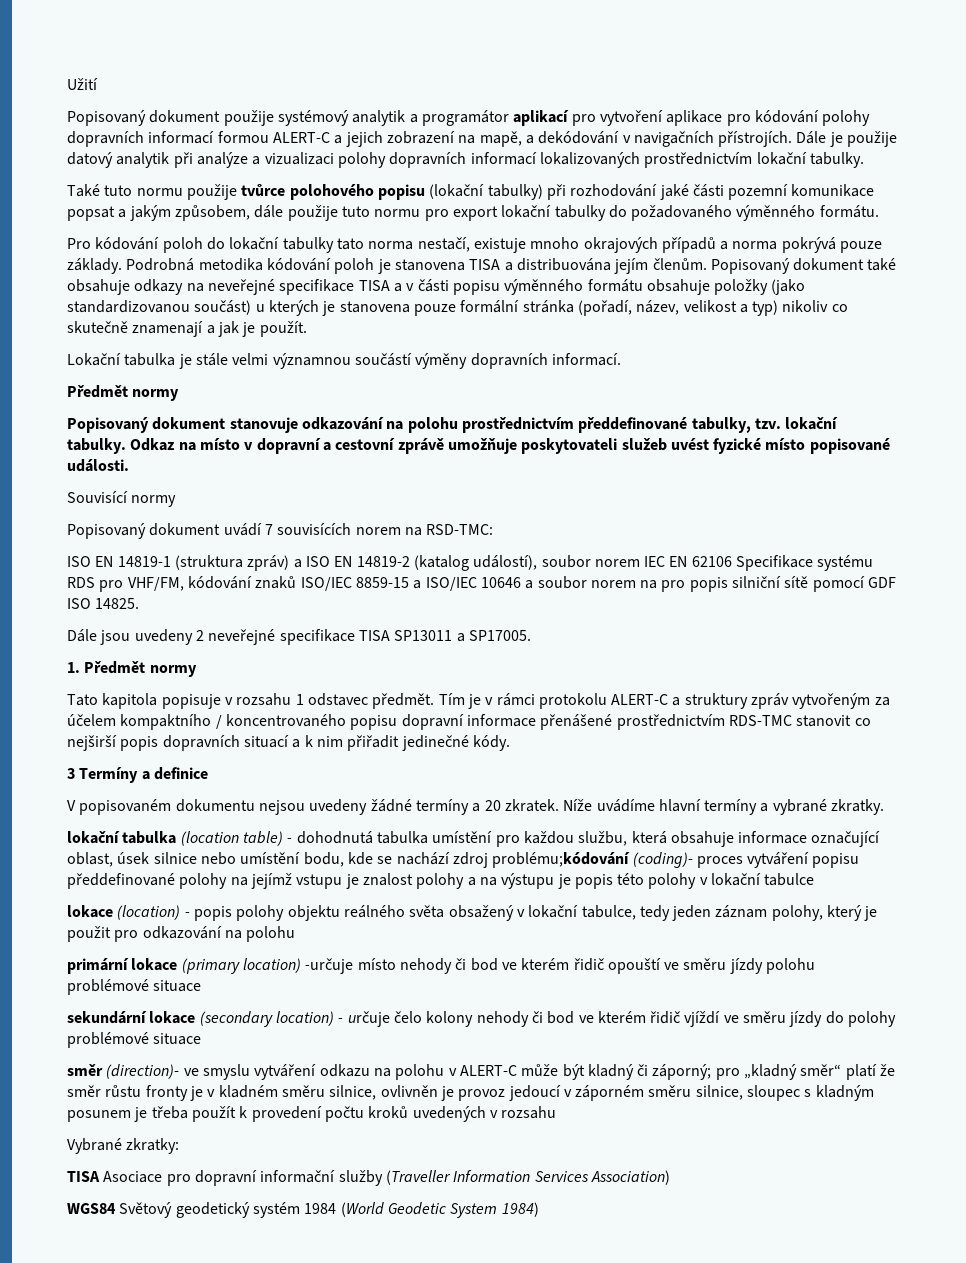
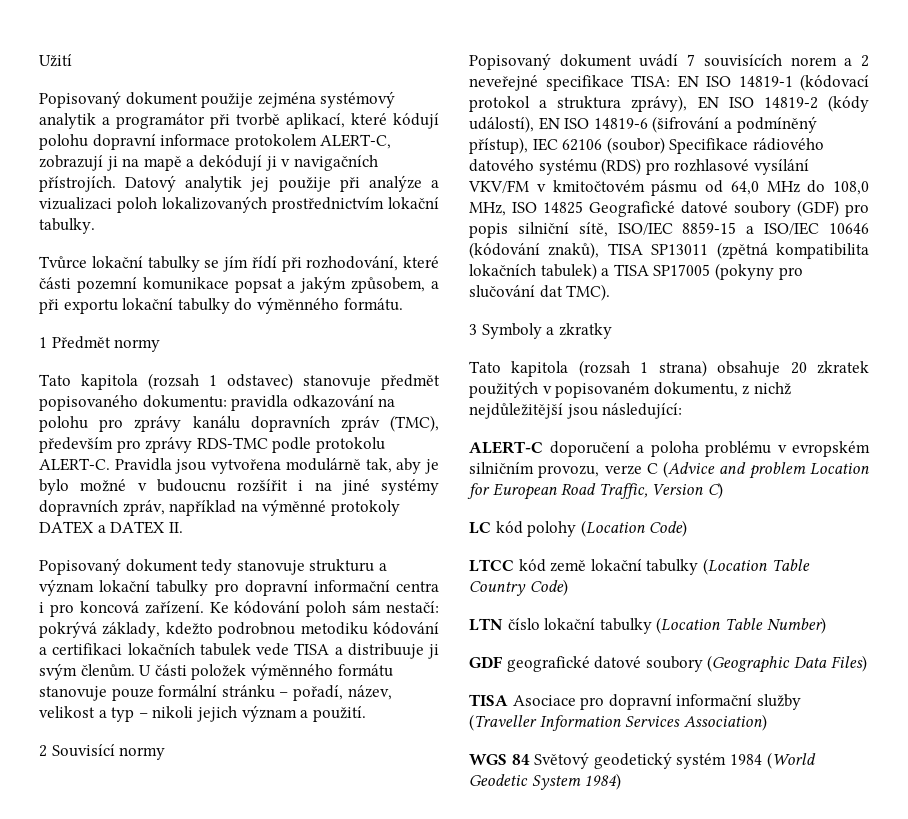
- Popisovaný dokument použije systémový analytik a programátor aplikací pro vytvoření aplikace pro kódování polohy dopravních informací formou ALERT-C a jejich zobrazení na mapě, a dekódování v navigačních přístrojích. Dále je použije datový analytik při analýze a vizualizaci polohy dopravních informací lokalizovaných prostřednictvím lokační tabulky.
+ Popisovaný dokument použije zejména systémový analytik a programátor při tvorbě aplikací, které kódují polohu dopravní informace protokolem ALERT-C, zobrazují ji na mapě a dekódují ji v navigačních přístrojích. Datový analytik jej použije při analýze a vizualizaci poloh lokalizovaných prostřednictvím lokační tabulky.
- Také tuto normu použije tvůrce polohového popisu (lokační tabulky) při rozhodování jaké části pozemní komunikace popsat a jakým způsobem, dále použije tuto normu pro export lokační tabulky do požadovaného výměnného formátu.
+ Tvůrce lokační tabulky se jím řídí při rozhodování, které části pozemní komunikace popsat a jakým způsobem, a při exportu lokační tabulky do výměnného formátu.
- Pro kódování poloh do lokační tabulky tato norma nestačí, existuje mnoho okrajových případů a norma pokrývá pouze základy. Podrobná metodika kódování poloh je stanovena TISA a distribuována jejím členům. Popisovaný dokument také obsahuje odkazy na neveřejné specifikace TISA a v části popisu výměnného formátu obsahuje položky (jako standardizovanou součást) u kterých je stanovena pouze formální stránka (pořadí, název, velikost a typ) nikoliv co skutečně znamenají a jak je použít.
- Lokační tabulka je stále velmi významnou součástí výměny dopravních informací.
- Předmět normy
- Popisovaný dokument stanovuje odkazování na polohu prostřednictvím předdefinované tabulky, tzv. lokační tabulky. Odkaz na místo v dopravní a cestovní zprávě umožňuje poskytovateli služeb uvést fyzické místo popisované události.
- Souvisící normy
+ 1 Předmět normy
+ Tato kapitola (rozsah 1 odstavec) stanovuje předmět popisovaného dokumentu: pravidla odkazování na polohu pro zprávy kanálu dopravních zpráv (TMC), především pro zprávy RDS-TMC podle protokolu ALERT-C. Pravidla jsou vytvořena modulárně tak, aby je bylo možné v budoucnu rozšířit i na jiné systémy dopravních zpráv, například na výměnné protokoly DATEX a DATEX II.
+ Popisovaný dokument tedy stanovuje strukturu a význam lokační tabulky pro dopravní informační centra i pro koncová zařízení. Ke kódování poloh sám nestačí: pokrývá základy, kdežto podrobnou metodiku kódování a certifikaci lokačních tabulek vede TISA a distribuuje ji svým členům. U části položek výměnného formátu stanovuje pouze formální stránku – pořadí, název, velikost a typ – nikoli jejich význam a použití.
+ 2 Souvisící normy
- Popisovaný dokument uvádí 7 souvisících norem na RSD-TMC:
- ISO EN 14819-1 (struktura zpráv) a ISO EN 14819-2 (katalog událostí), soubor norem IEC EN 62106 Specifikace systému RDS pro VHF/FM, kódování znaků ISO/IEC 8859-15 a ISO/IEC 10646 a soubor norem na pro popis silniční sítě pomocí GDF ISO 14825.
- Dále jsou uvedeny 2 neveřejné specifikace TISA SP13011 a SP17005.
- 1. Předmět normy
- Tato kapitola popisuje v rozsahu 1 odstavec předmět. Tím je v rámci protokolu ALERT-C a struktury zpráv vytvořeným za účelem kompaktního / koncentrovaného popisu dopravní informace přenášené prostřednictvím RDS-TMC stanovit co nejširší popis dopravních situací a k nim přiřadit jedinečné kódy.
- 3 Termíny a definice
- V popisovaném dokumentu nejsou uvedeny žádné termíny a 20 zkratek. Níže uvádíme hlavní termíny a vybrané zkratky.
- lokační tabulka (location table) - dohodnutá tabulka umístění pro každou službu, která obsahuje informace označující oblast, úsek silnice nebo umístění bodu, kde se nachází zdroj problému;kódování (coding)- proces vytváření popisu předdefinované polohy na jejímž vstupu je znalost polohy a na výstupu je popis této polohy v lokační tabulce
- lokace (location) - popis polohy objektu reálného světa obsažený v lokační tabulce, tedy jeden záznam polohy, který je použit pro odkazování na polohu
- primární lokace (primary location) -určuje místo nehody či bod ve kterém řidič opouští ve směru jízdy polohu problémové situace
- sekundární lokace (secondary location) - určuje čelo kolony nehody či bod ve kterém řidič vjíždí ve směru jízdy do polohy problémové situace
- směr (direction)- ve smyslu vytváření odkazu na polohu v ALERT-C může být kladný či záporný; pro „kladný směr“ platí že směr růstu fronty je v kladném směru silnice, ovlivněn je provoz jedoucí v záporném směru silnice, sloupec s kladným posunem je třeba použít k provedení počtu kroků uvedených v rozsahu
- Vybrané zkratky:
+ Popisovaný dokument uvádí 7 souvisících norem a 2 neveřejné specifikace TISA: EN ISO 14819-1 (kódovací protokol a struktura zprávy), EN ISO 14819-2 (kódy událostí), EN ISO 14819-6 (šifrování a podmíněný přístup), IEC 62106 (soubor) Specifikace rádiového datového systému (RDS) pro rozhlasové vysílání VKV/FM v kmitočtovém pásmu od 64,0 MHz do 108,0 MHz, ISO 14825 Geografické datové soubory (GDF) pro popis silniční sítě, ISO/IEC 8859-15 a ISO/IEC 10646 (kódování znaků), TISA SP13011 (zpětná kompatibilita lokačních tabulek) a TISA SP17005 (pokyny pro slučování dat TMC).
+ 3 Symboly a zkratky
+ Tato kapitola (rozsah 1 strana) obsahuje 20 zkratek použitých v popisovaném dokumentu, z nichž nejdůležitější jsou následující:
+ ALERT-C doporučení a poloha problému v evropském silničním provozu, verze C (Advice and problem Location for European Road Traffic, Version C)
+ LC kód polohy (Location Code)
+ LTCC kód země lokační tabulky (Location Table Country Code)
+ LTN číslo lokační tabulky (Location Table Number)
+ GDF geografické datové soubory (Geographic Data Files)
- WGS84 Světový geodetický systém 1984 (World Geodetic System 1984)
+ WGS 84 Světový geodetický systém 1984 (World Geodetic System 1984)

